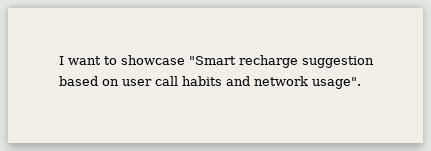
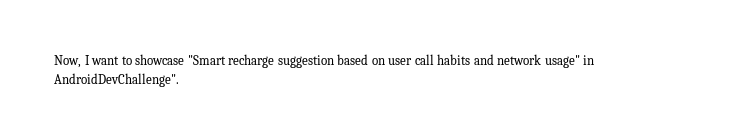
- I want to showcase "Smart recharge suggestion based on user call habits and network usage".
+ Now, I want to showcase "Smart recharge suggestion based on user call habits and network usage" in AndroidDevChallenge".

